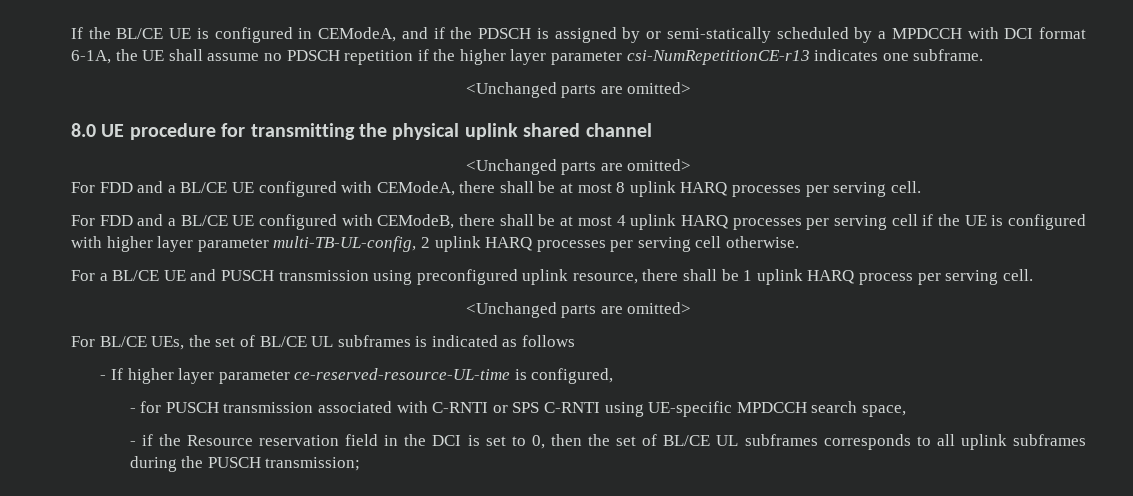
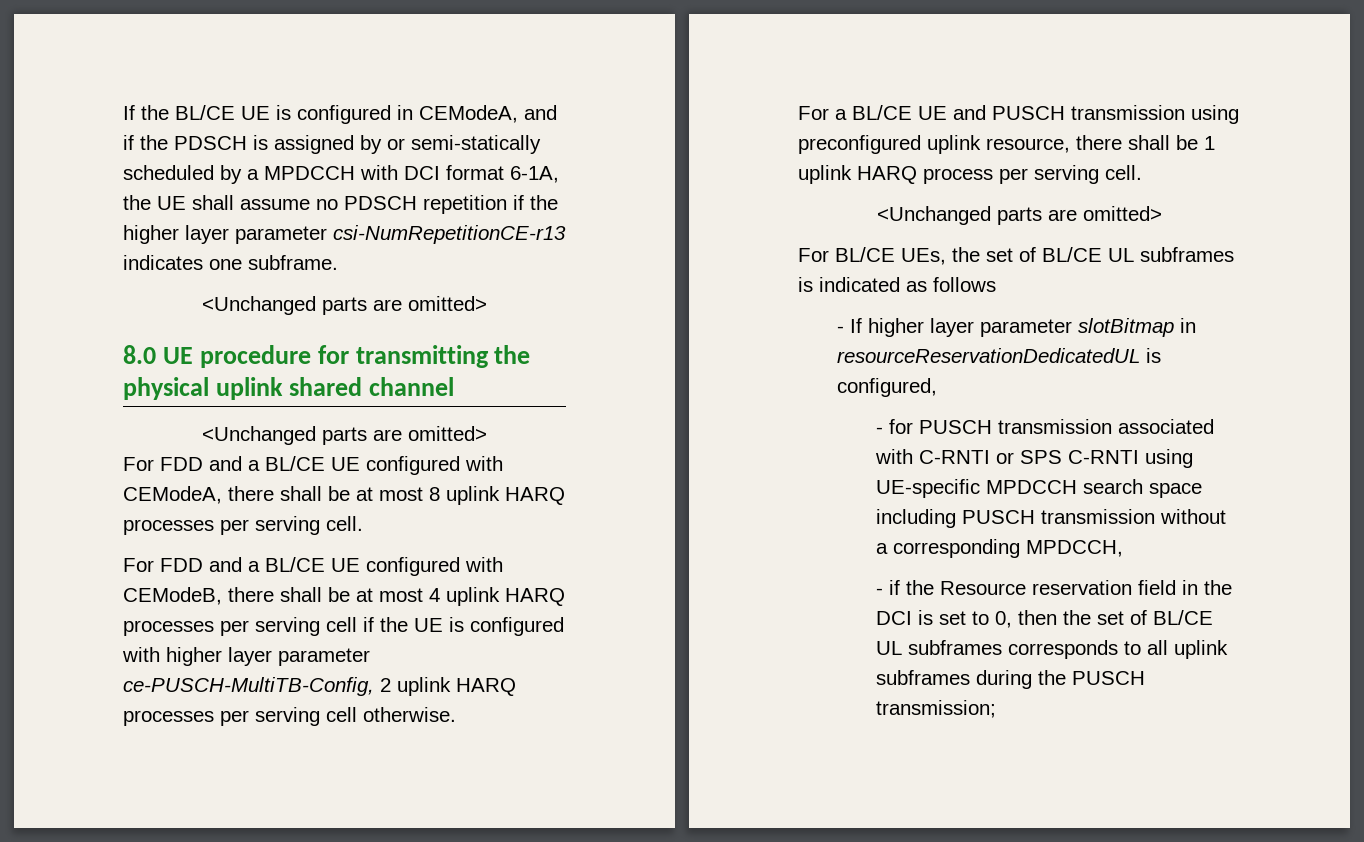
- For FDD and a BL/CE UE configured with CEModeB, there shall be at most 4 uplink HARQ processes per serving cell if the UE is configured with higher layer parameter multi-TB-UL-config, 2 uplink HARQ processes per serving cell otherwise.
+ For FDD and a BL/CE UE configured with CEModeB, there shall be at most 4 uplink HARQ processes per serving cell if the UE is configured with higher layer parameter ce-PUSCH-MultiTB-Config, 2 uplink HARQ processes per serving cell otherwise.
- - If higher layer parameter ce-reserved-resource-UL-time is configured,
+ - If higher layer parameter slotBitmap in resourceReservationDedicatedUL is configured,
- - for PUSCH transmission associated with C-RNTI or SPS C-RNTI using UE-specific MPDCCH search space,
+ - for PUSCH transmission associated with C-RNTI or SPS C-RNTI using UE-specific MPDCCH search space including PUSCH transmission without a corresponding MPDCCH,

